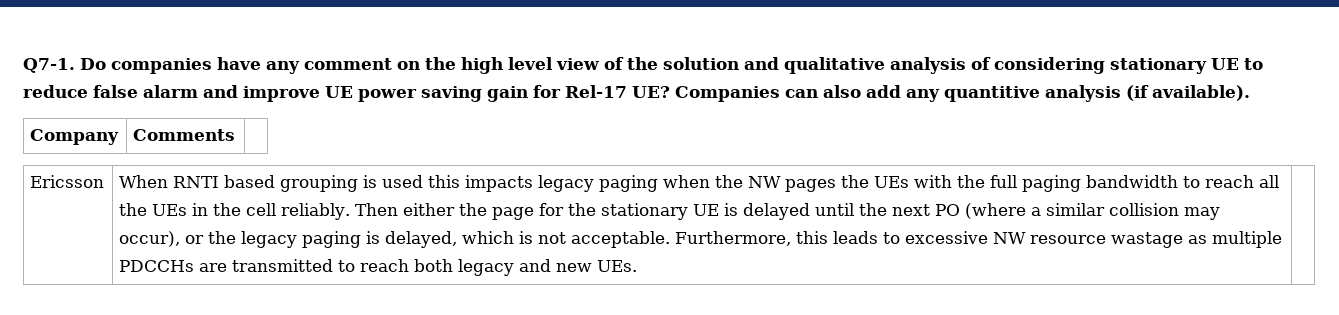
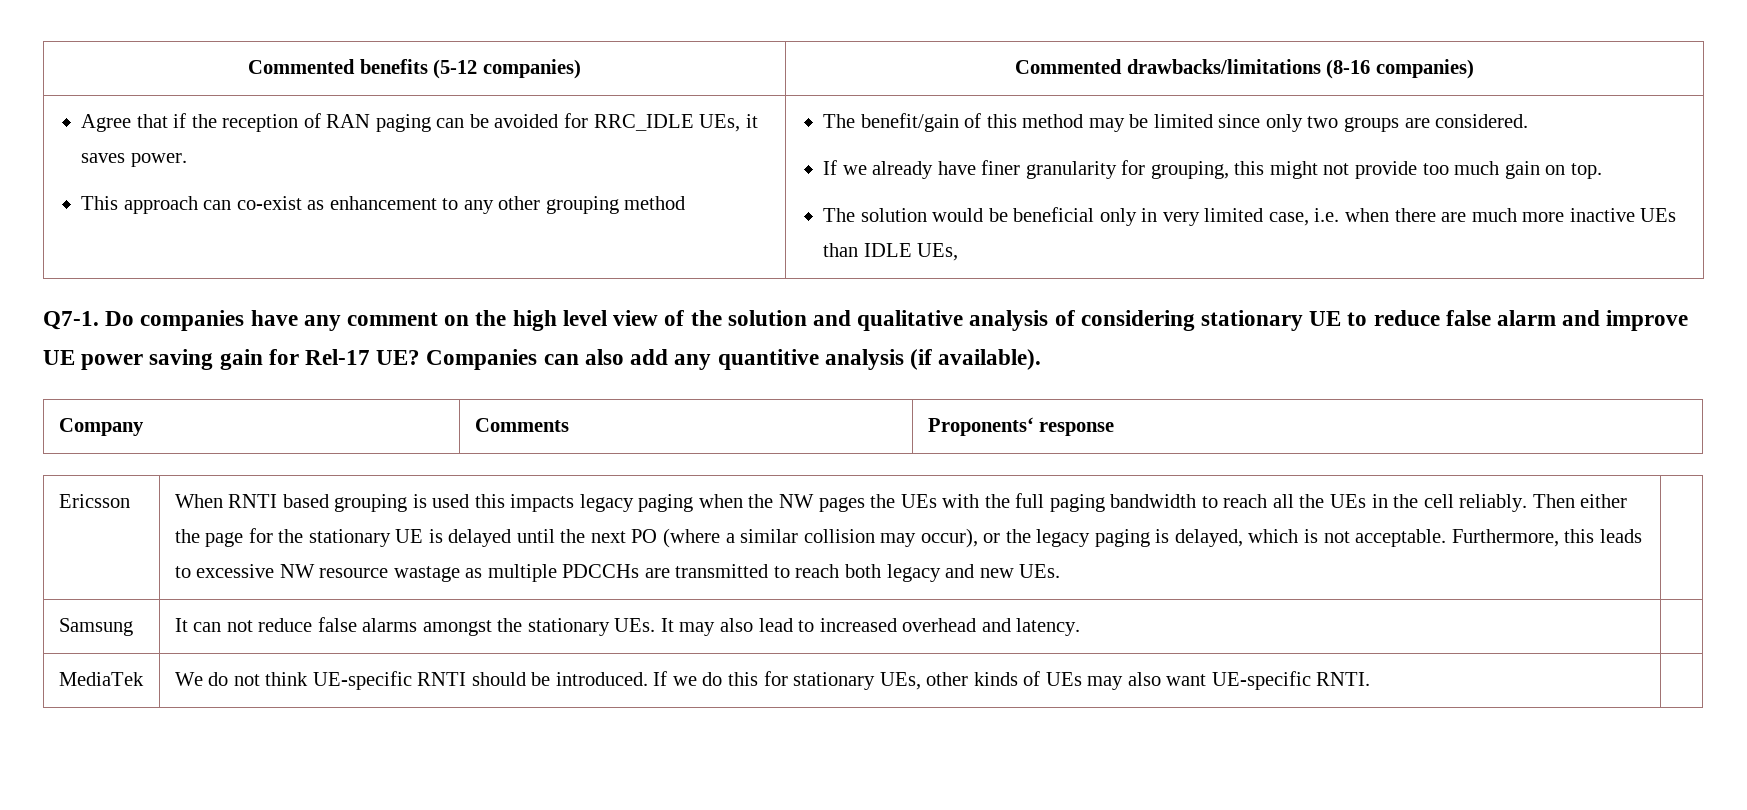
+ Commented benefits (5-12 companies) | Commented drawbacks/limitations (8-16 companies)
+ Agree that if the reception of RAN paging can be avoided for RRC_IDLE UEs, it saves power.
+ This approach can co-exist as enhancement to any other grouping method | The benefit/gain of this method may be limited since only two groups are considered.
+ If we already have finer granularity for grouping, this might not provide too much gain on top.
+ The solution would be beneficial only in very limited case, i.e. when there are much more inactive UEs than IDLE UEs,
- Company | Comments |
+ Company | Comments | Proponents‘ response
+ Samsung | It can not reduce false alarms amongst the stationary UEs. It may also lead to increased overhead and latency. |
+ MediaTek | We do not think UE-specific RNTI should be introduced. If we do this for stationary UEs, other kinds of UEs may also want UE-specific RNTI. |

